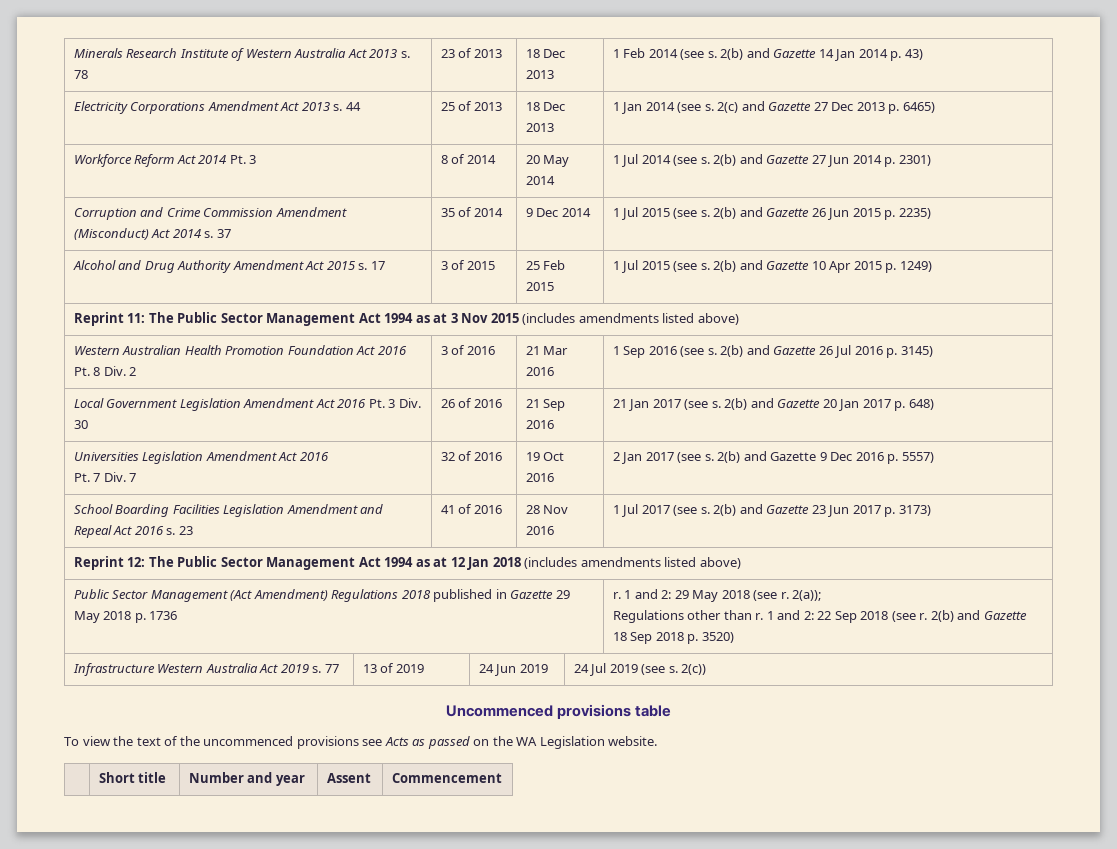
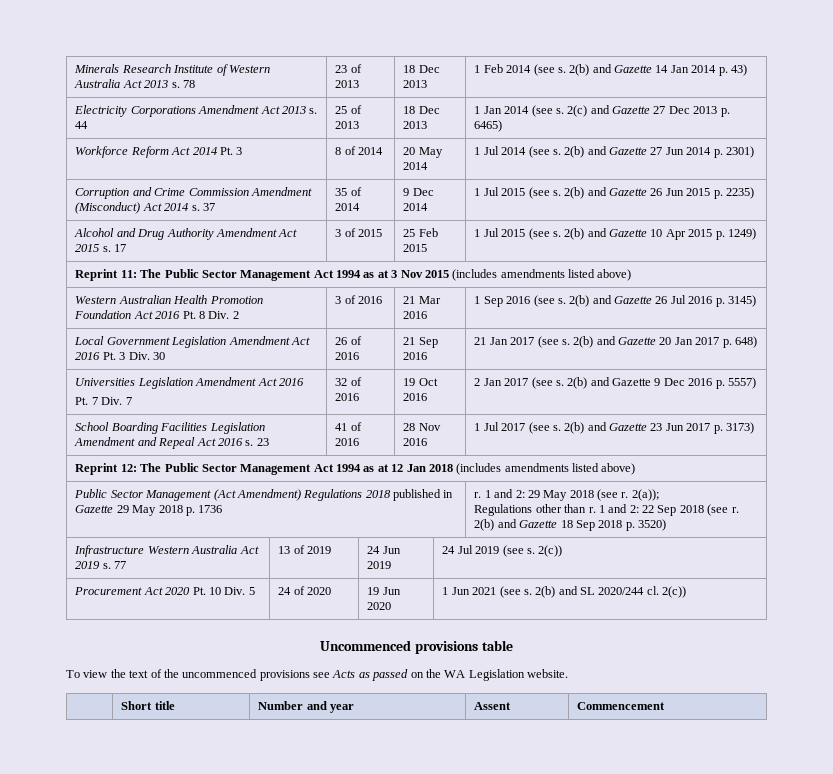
+ Procurement Act 2020 Pt. 10 Div. 5 | 24 of 2020 | 19 Jun 2020 | 1 Jun 2021 (see s. 2(b) and SL 2020/244 cl. 2(c))

